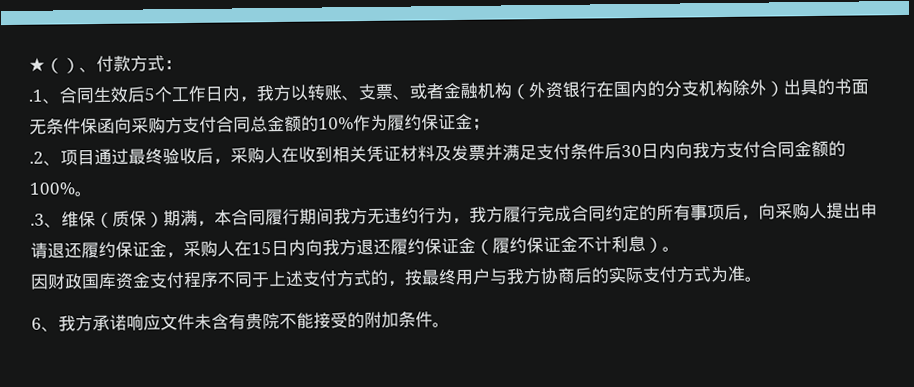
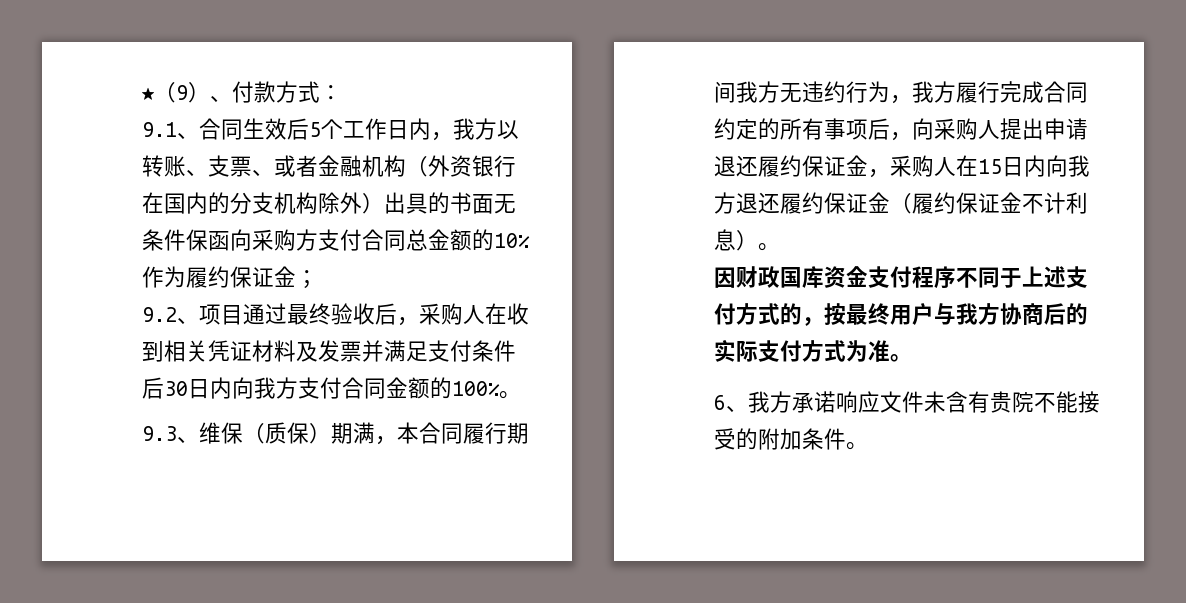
- ★（）、付款方式：
+ ★（9）、付款方式：
- .1、合同生效后5个工作日内，我方以转账、支票、或者金融机构（外资银行在国内的分支机构除外）出具的书面无条件保函向采购方支付合同总金额的10%作为履约保证金；
+ 9.1、合同生效后5个工作日内，我方以转账、支票、或者金融机构（外资银行在国内的分支机构除外）出具的书面无条件保函向采购方支付合同总金额的10%作为履约保证金；
- .2、项目通过最终验收后，采购人在收到相关凭证材料及发票并满足支付条件后30日内向我方支付合同金额的100%。
+ 9.2、项目通过最终验收后，采购人在收到相关凭证材料及发票并满足支付条件后30日内向我方支付合同金额的100%。
- .3、维保（质保）期满，本合同履行期间我方无违约行为，我方履行完成合同约定的所有事项后，向采购人提出申请退还履约保证金，采购人在15日内向我方退还履约保证金（履约保证金不计利息）。
+ 9.3、维保（质保）期满，本合同履行期间我方无违约行为，我方履行完成合同约定的所有事项后，向采购人提出申请退还履约保证金，采购人在15日内向我方退还履约保证金（履约保证金不计利息）。

